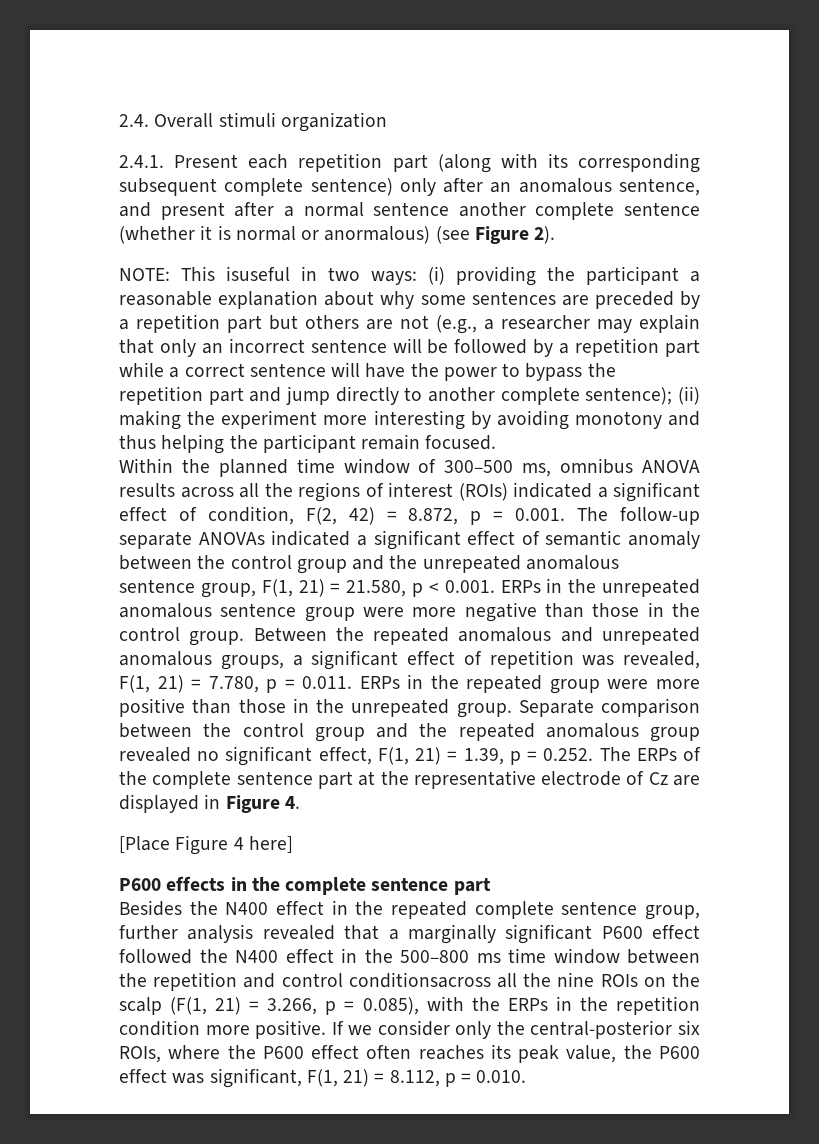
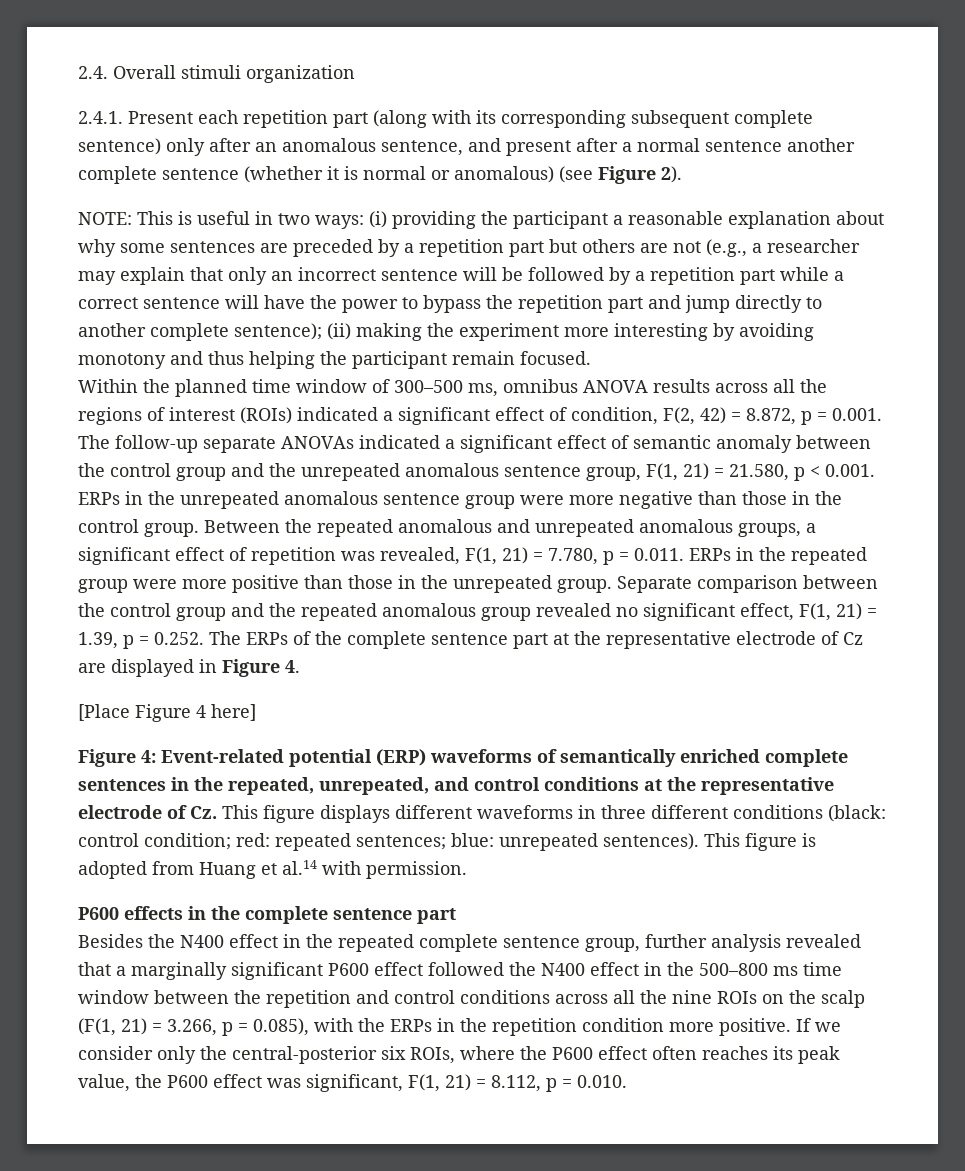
- 2.4.1. Present each repetition part (along with its corresponding subsequent complete sentence) only after an anomalous sentence, and present after a normal sentence another complete sentence (whether it is normal or anormalous) (see Figure 2).
+ 2.4.1. Present each repetition part (along with its corresponding subsequent complete sentence) only after an anomalous sentence, and present after a normal sentence another complete sentence (whether it is normal or anomalous) (see Figure 2).
- This isuseful in two ways:
+ This is useful in two ways:
+ Figure 4: Event-related potential (ERP) waveforms of semantically enriched complete sentences in the repeated, unrepeated, and control conditions at the representative electrode of Cz. This figure displays different waveforms in three different conditions (black: control condition; red: repeated sentences; blue: unrepeated sentences). This figure is adopted from Huang et al.14 with permission.
- Besides the N400 effect in the repeated complete sentence group, further analysis revealed that a marginally significant P600 effect followed the N400 effect in the 500–800 ms time window between the repetition and control conditionsacross all the nine ROIs on the scalp (F(1, 21) = 3.266, p = 0.085), with the ERPs in the repetition condition more positive.
+ Besides the N400 effect in the repeated complete sentence group, further analysis revealed that a marginally significant P600 effect followed the N400 effect in the 500–800 ms time window between the repetition and control conditions across all the nine ROIs on the scalp (F(1, 21) = 3.266, p = 0.085), with the ERPs in the repetition condition more positive.

